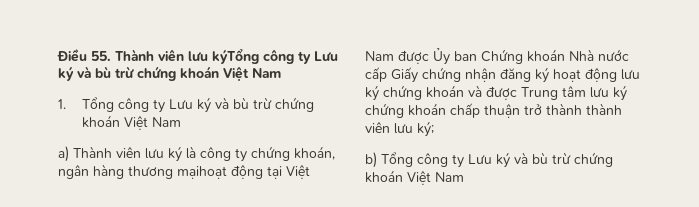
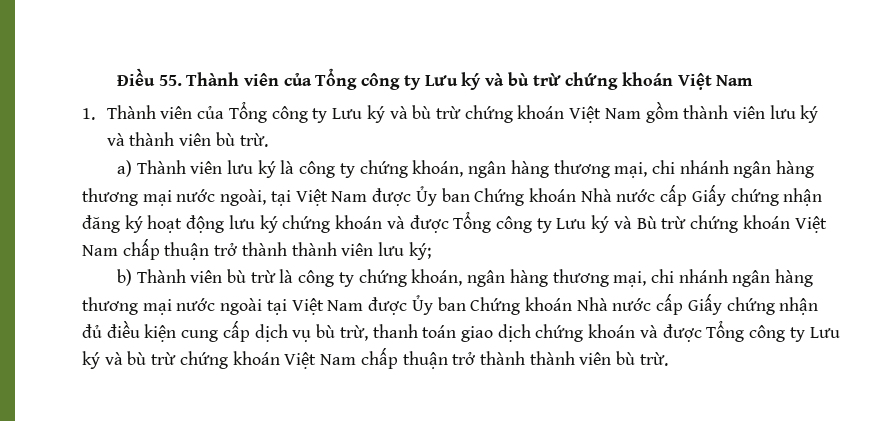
- Điều 55. Thành viên lưu kýTổng công ty Lưu ký và bù trừ chứng khoán Việt Nam
+ Điều 55. Thành viên của Tổng công ty Lưu ký và bù trừ chứng khoán Việt Nam
- 1. Tổng công ty Lưu ký và bù trừ chứng khoán Việt Nam
+ 1. Thành viên của Tổng công ty Lưu ký và bù trừ chứng khoán Việt Nam gồm thành viên lưu ký và thành viên bù trừ.
- a) Thành viên lưu ký là công ty chứng khoán, ngân hàng thương mạihoạt động tại Việt Nam được Ủy ban Chứng khoán Nhà nước cấp Giấy chứng nhận đăng ký hoạt động lưu ký chứng khoán và được Trung tâm lưu ký chứng khoán chấp thuận trở thành thành viên lưu ký;
+ a) Thành viên lưu ký là công ty chứng khoán, ngân hàng thương mại, chi nhánh ngân hàng thương mại nước ngoài, tại Việt Nam được Ủy ban Chứng khoán Nhà nước cấp Giấy chứng nhận đăng ký hoạt động lưu ký chứng khoán và được Tổng công ty Lưu ký và Bù trừ chứng khoán Việt Nam chấp thuận trở thành thành viên lưu ký;
- b) Tổng công ty Lưu ký và bù trừ chứng khoán Việt Nam
+ b) Thành viên bù trừ là công ty chứng khoán, ngân hàng thương mại, chi nhánh ngân hàng thương mại nước ngoài tại Việt Nam được Ủy ban Chứng khoán Nhà nước cấp Giấy chứng nhận đủ điều kiện cung cấp dịch vụ bù trừ, thanh toán giao dịch chứng khoán và được Tổng công ty Lưu ký và bù trừ chứng khoán Việt Nam chấp thuận trở thành thành viên bù trừ.

